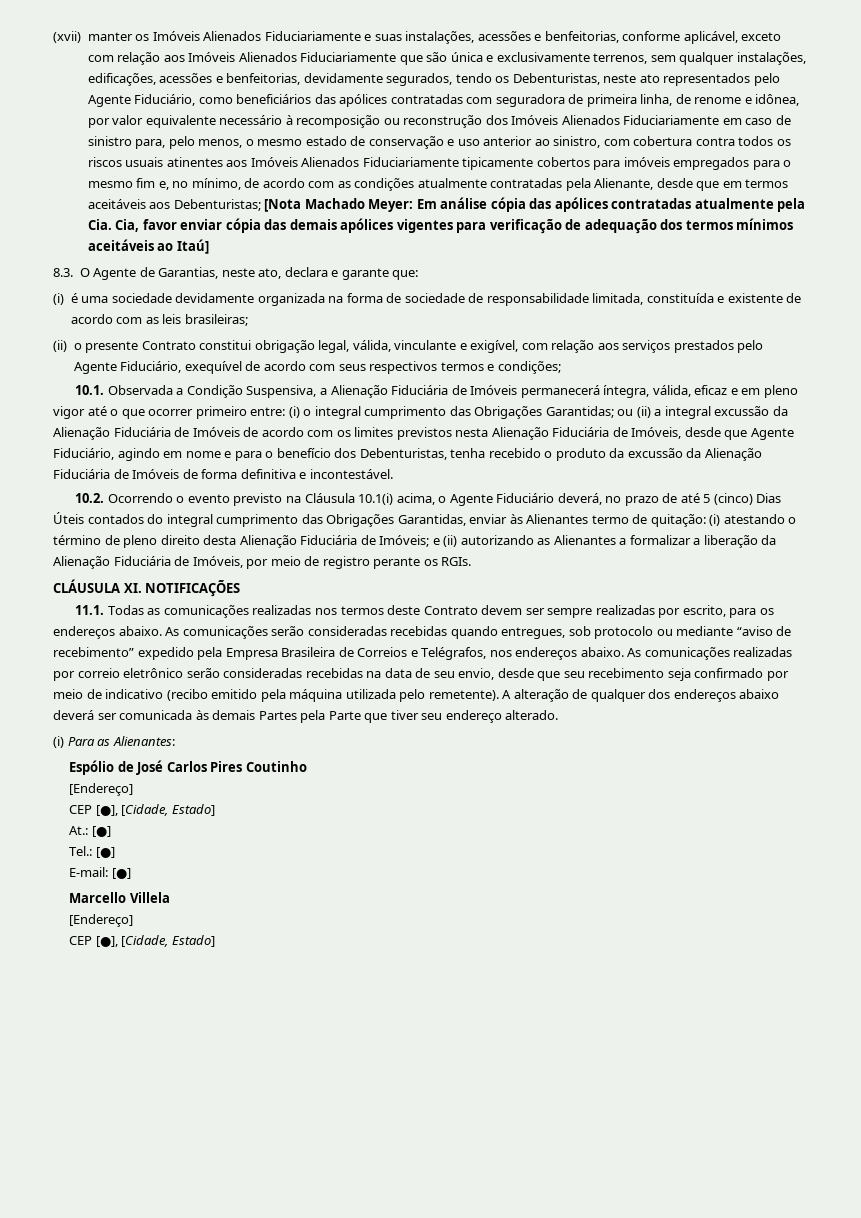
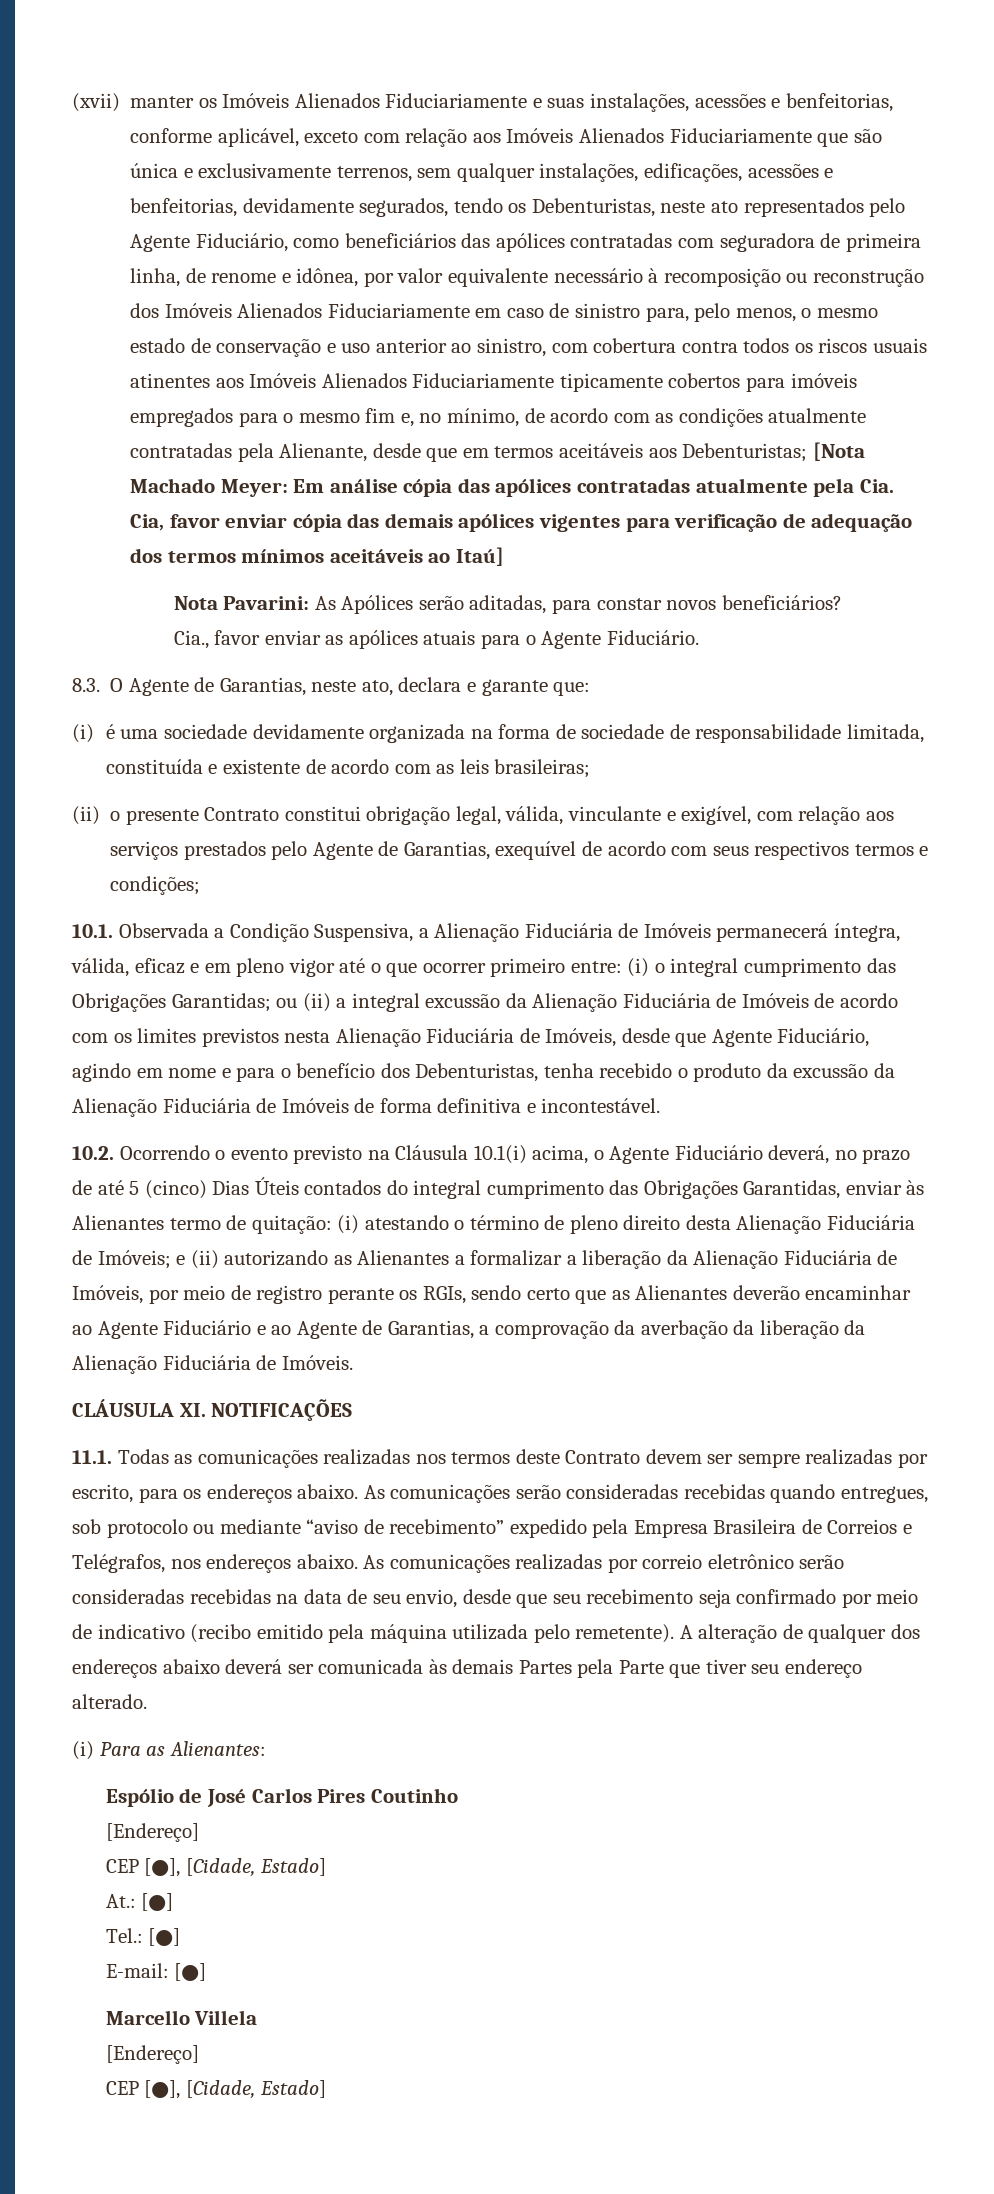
+ Nota Pavarini: As Apólices serão aditadas, para constar novos beneficiários?
+ Cia., favor enviar as apólices atuais para o Agente Fiduciário.
- (ii) o presente Contrato constitui obrigação legal, válida, vinculante e exigível, com relação aos serviços prestados pelo Agente Fiduciário, exequível de acordo com seus respectivos termos e condições;
+ (ii) o presente Contrato constitui obrigação legal, válida, vinculante e exigível, com relação aos serviços prestados pelo Agente de Garantias, exequível de acordo com seus respectivos termos e condições;
- e (ii) autorizando as Alienantes a formalizar a liberação da Alienação Fiduciária de Imóveis, por meio de registro perante os RGIs.
+ e (ii) autorizando as Alienantes a formalizar a liberação da Alienação Fiduciária de Imóveis, por meio de registro perante os RGIs, sendo certo que as Alienantes deverão encaminhar ao Agente Fiduciário e ao Agente de Garantias, a comprovação da averbação da liberação da Alienação Fiduciária de Imóveis.

